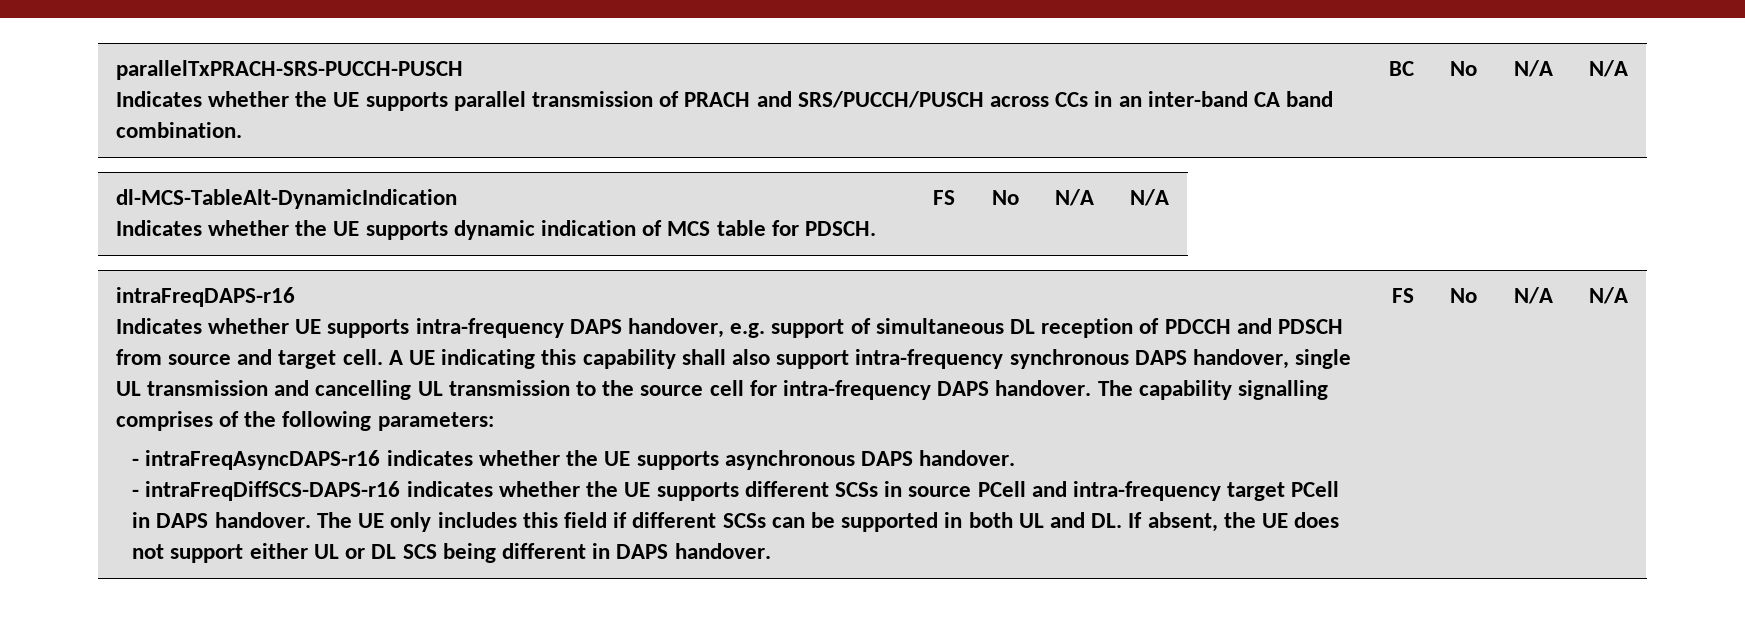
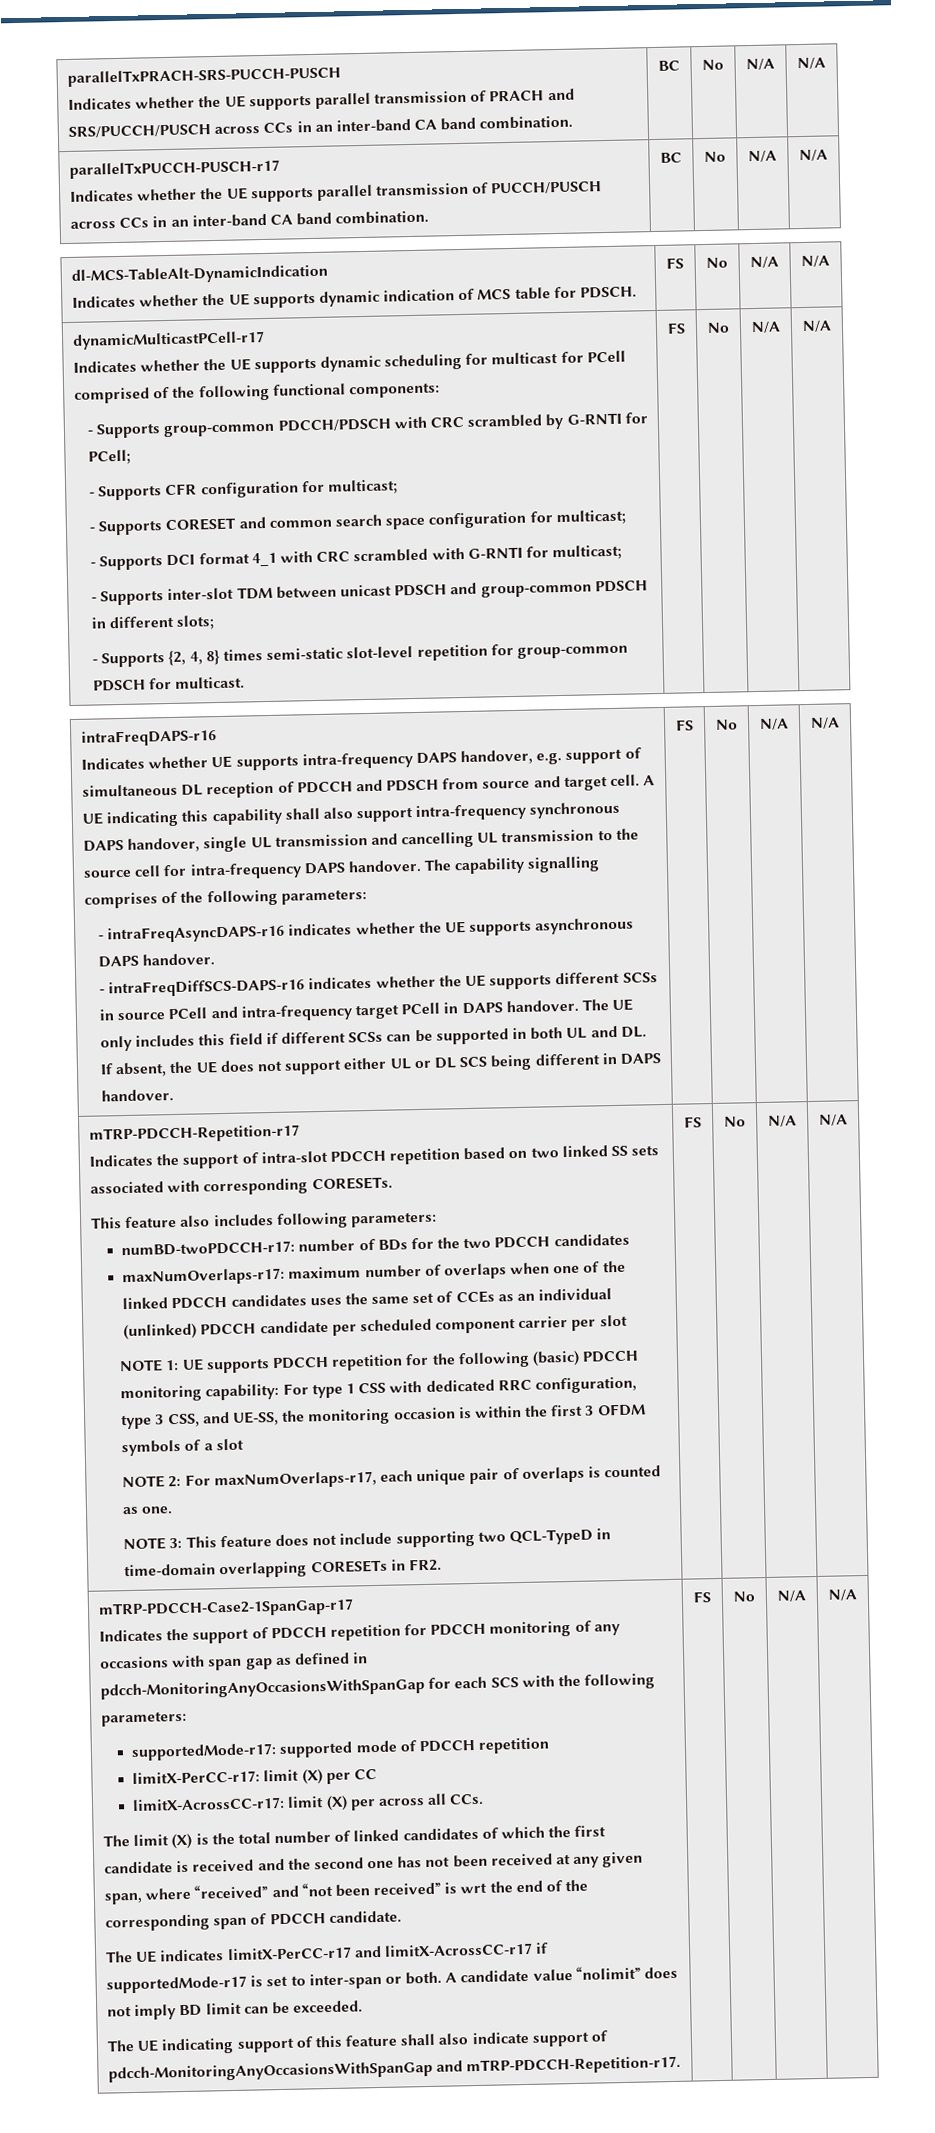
+ parallelTxPUCCH-PUSCH-r17
+ Indicates whether the UE supports parallel transmission of PUCCH/PUSCH across CCs in an inter-band CA band combination. | BC | No | N/A | N/A
+ dynamicMulticastPCell-r17
+ Indicates whether the UE supports dynamic scheduling for multicast for PCell comprised of the following functional components:
+ - Supports group-common PDCCH/PDSCH with CRC scrambled by G-RNTI for PCell;
+ - Supports CFR configuration for multicast;
+ - Supports CORESET and common search space configuration for multicast;
+ - Supports DCI format 4_1 with CRC scrambled with G-RNTI for multicast;
+ - Supports inter-slot TDM between unicast PDSCH and group-common PDSCH in different slots;
+ - Supports {2, 4, 8} times semi-static slot-level repetition for group-common PDSCH for multicast. | FS | No | N/A | N/A
+ mTRP-PDCCH-Repetition-r17
+ Indicates the support of intra-slot PDCCH repetition based on two linked SS sets associated with corresponding CORESETs.
+ This feature also includes following parameters:
+ numBD-twoPDCCH-r17: number of BDs for the two PDCCH candidates
+ maxNumOverlaps-r17: maximum number of overlaps when one of the linked PDCCH candidates uses the same set of CCEs as an individual (unlinked) PDCCH candidate per scheduled component carrier per slot
+ NOTE 1: UE supports PDCCH repetition for the following (basic) PDCCH monitoring capability: For type 1 CSS with dedicated RRC configuration, type 3 CSS, and UE-SS, the monitoring occasion is within the first 3 OFDM symbols of a slot
+ NOTE 2: For maxNumOverlaps-r17, each unique pair of overlaps is counted as one.
+ NOTE 3: This feature does not include supporting two QCL-TypeD in time-domain overlapping CORESETs in FR2. | FS | No | N/A | N/A
+ mTRP-PDCCH-Case2-1SpanGap-r17
+ Indicates the support of PDCCH repetition for PDCCH monitoring of any occasions with span gap as defined in pdcch-MonitoringAnyOccasionsWithSpanGap for each SCS with the following parameters:
+ supportedMode-r17: supported mode of PDCCH repetition
+ limitX-PerCC-r17: limit (X) per CC
+ limitX-AcrossCC-r17: limit (X) per across all CCs.
+ The limit (X) is the total number of linked candidates of which the first candidate is received and the second one has not been received at any given span, where “received” and “not been received” is wrt the end of the corresponding span of PDCCH candidate.
+ The UE indicates limitX-PerCC-r17 and limitX-AcrossCC-r17 if supportedMode-r17 is set to inter-span or both. A candidate value “nolimit” does not imply BD limit can be exceeded.
+ The UE indicating support of this feature shall also indicate support of pdcch-MonitoringAnyOccasionsWithSpanGap and mTRP-PDCCH-Repetition-r17. | FS | No | N/A | N/A

